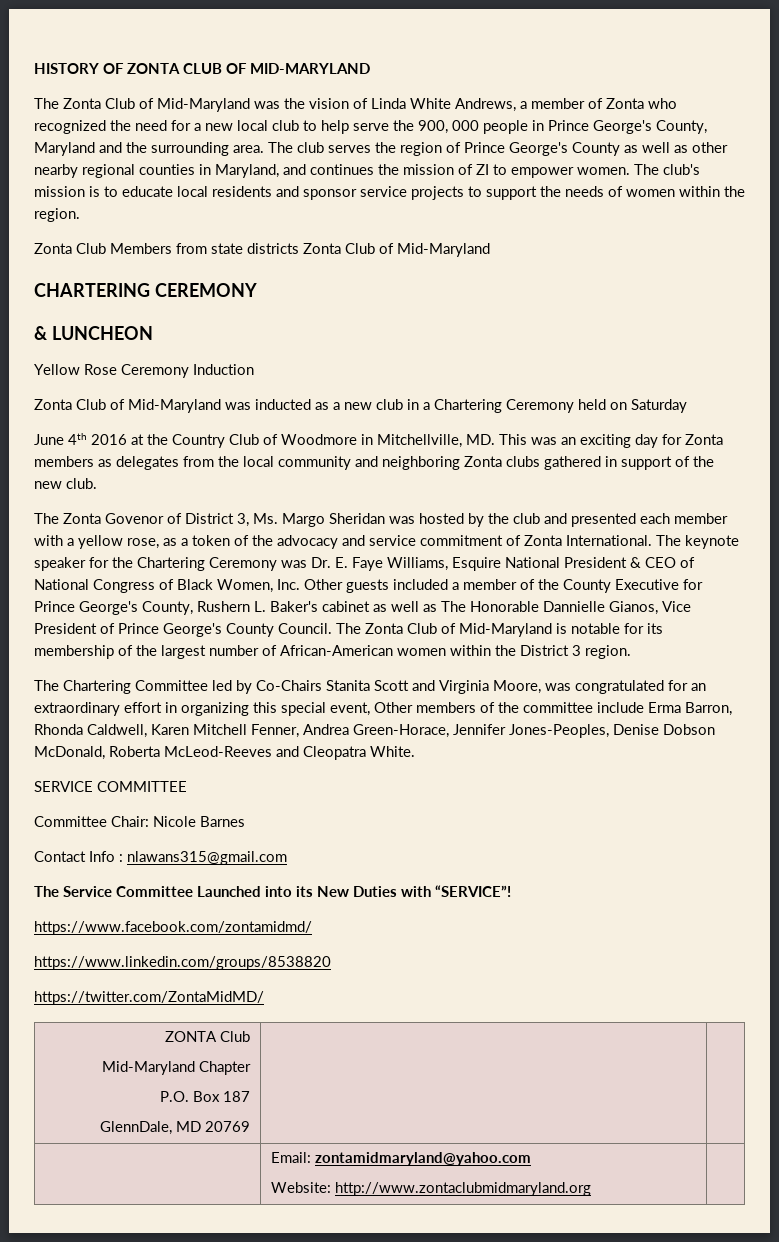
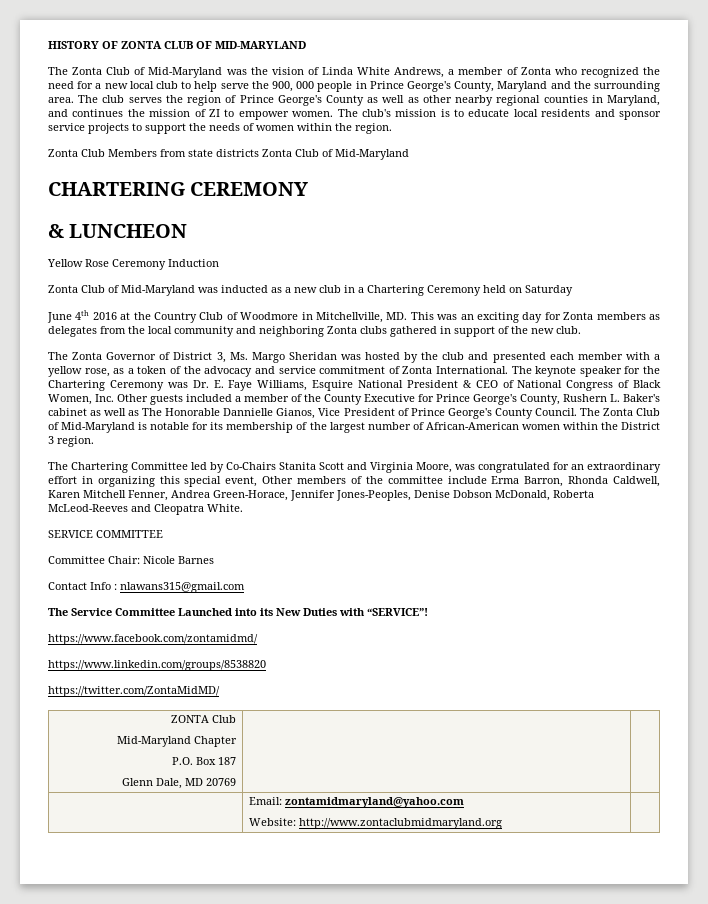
- The Zonta Govenor of District 3, Ms. Margo Sheridan was hosted by the club and presented each member with a yellow rose, as a token of the advocacy and service commitment of Zonta International.
+ The Zonta Governor of District 3, Ms. Margo Sheridan was hosted by the club and presented each member with a yellow rose, as a token of the advocacy and service commitment of Zonta International.
  ZONTA Club
  Mid-Maryland Chapter
  P.O. Box 187
- GlennDale, MD 20769 | |
+ Glenn Dale, MD 20769 | |

